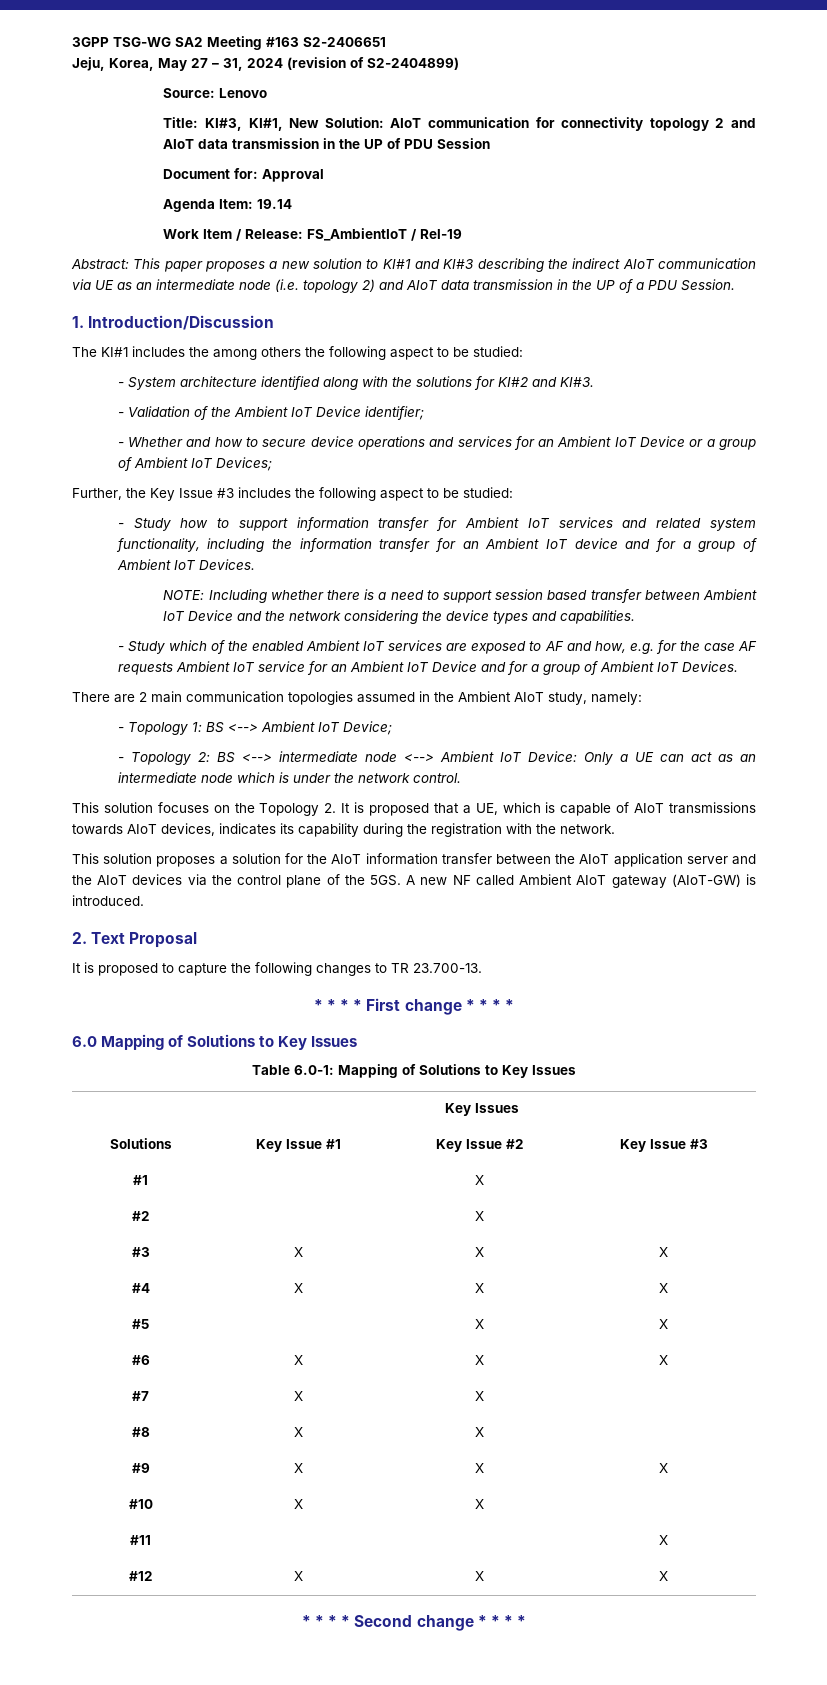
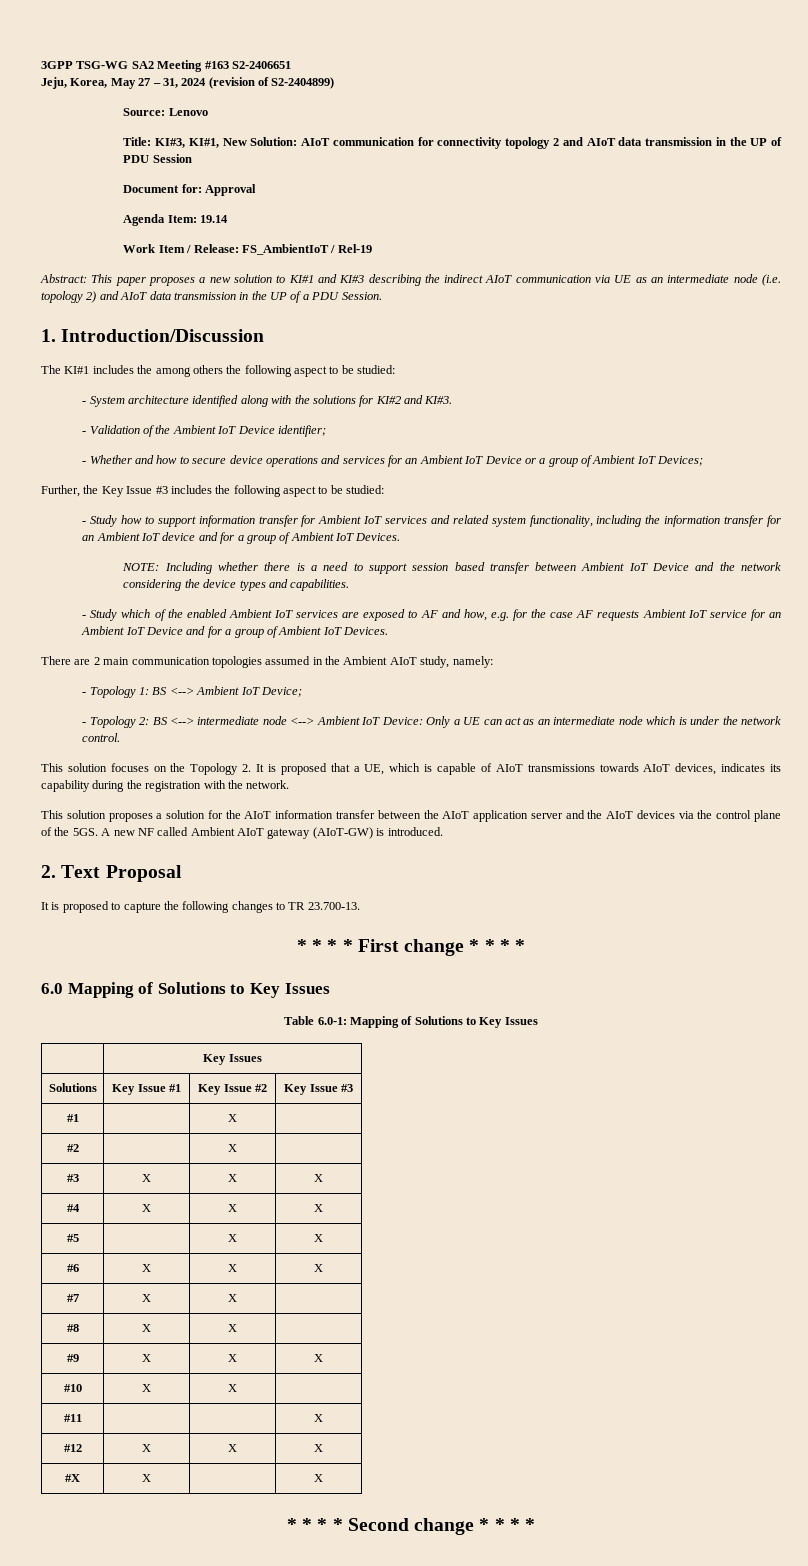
+ #X | X | | X

